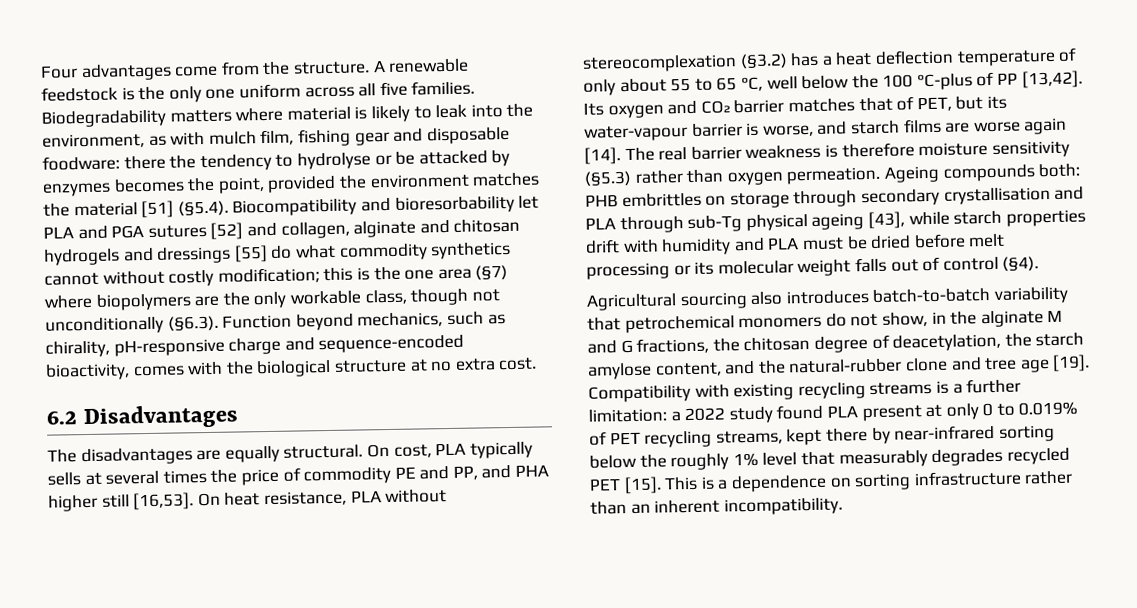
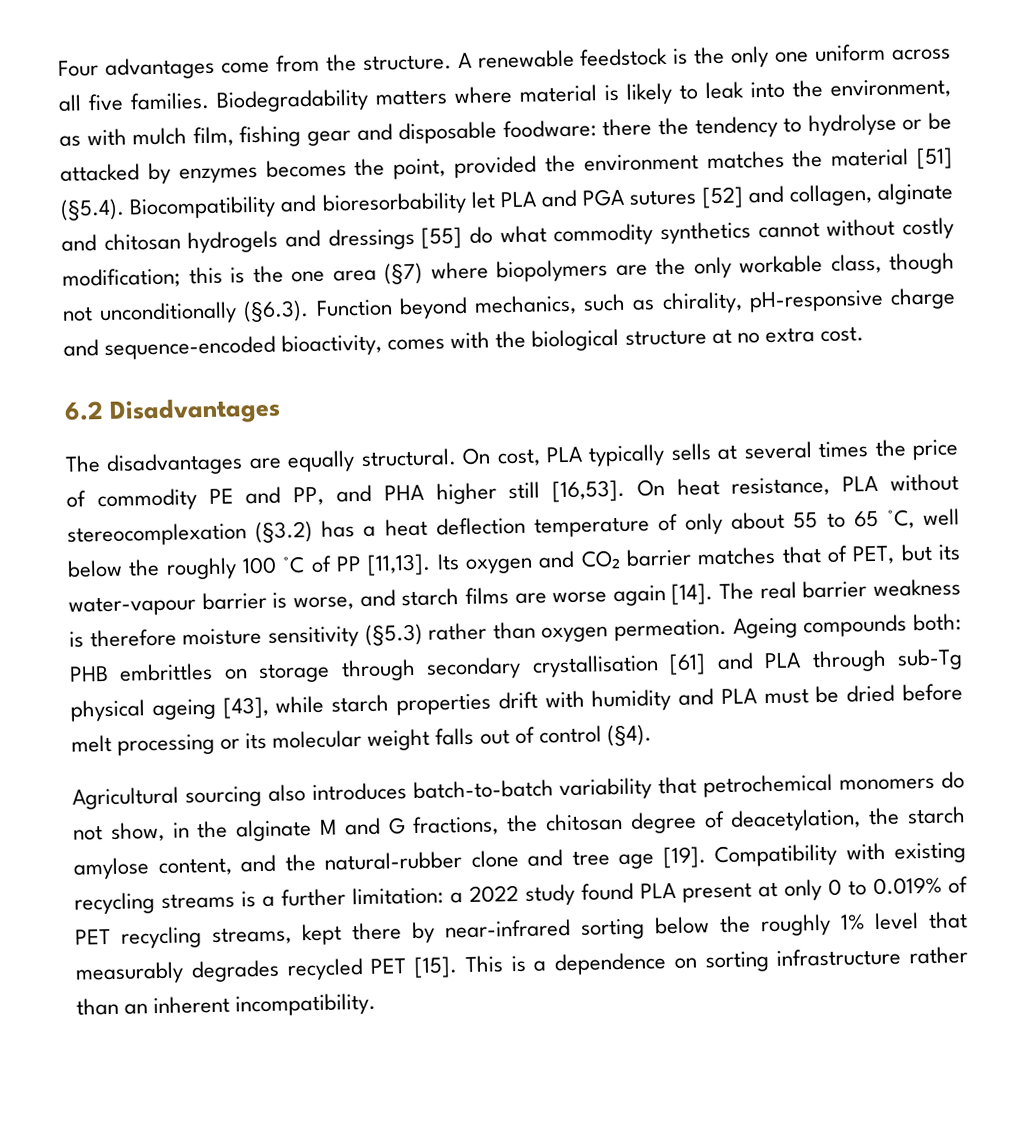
- On heat resistance, PLA without stereocomplexation (§3.2) has a heat deflection temperature of only about 55 to 65 °C, well below the 100 °C-plus of PP [13,42].
+ On heat resistance, PLA without stereocomplexation (§3.2) has a heat deflection temperature of only about 55 to 65 °C, well below the roughly 100 °C of PP [11,13].
- Ageing compounds both: PHB embrittles on storage through secondary crystallisation and PLA through sub-Tg physical ageing [43], while starch properties drift with humidity and PLA must be dried before melt processing or its molecular weight falls out of control (§4).
+ Ageing compounds both: PHB embrittles on storage through secondary crystallisation [61] and PLA through sub-Tg physical ageing [43], while starch properties drift with humidity and PLA must be dried before melt processing or its molecular weight falls out of control (§4).

